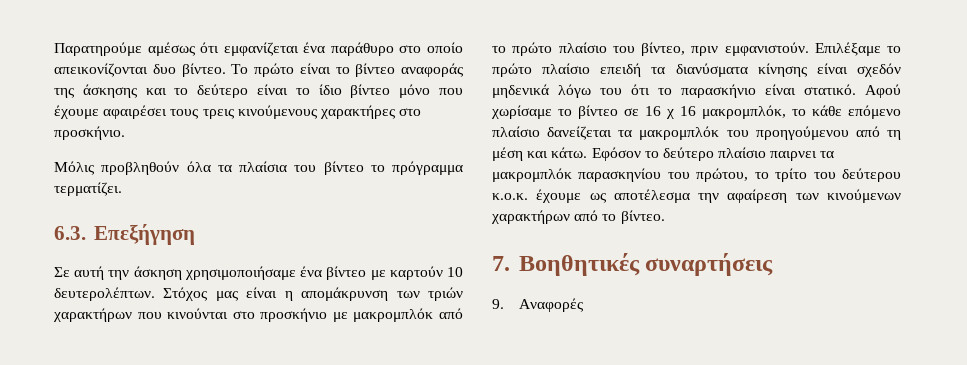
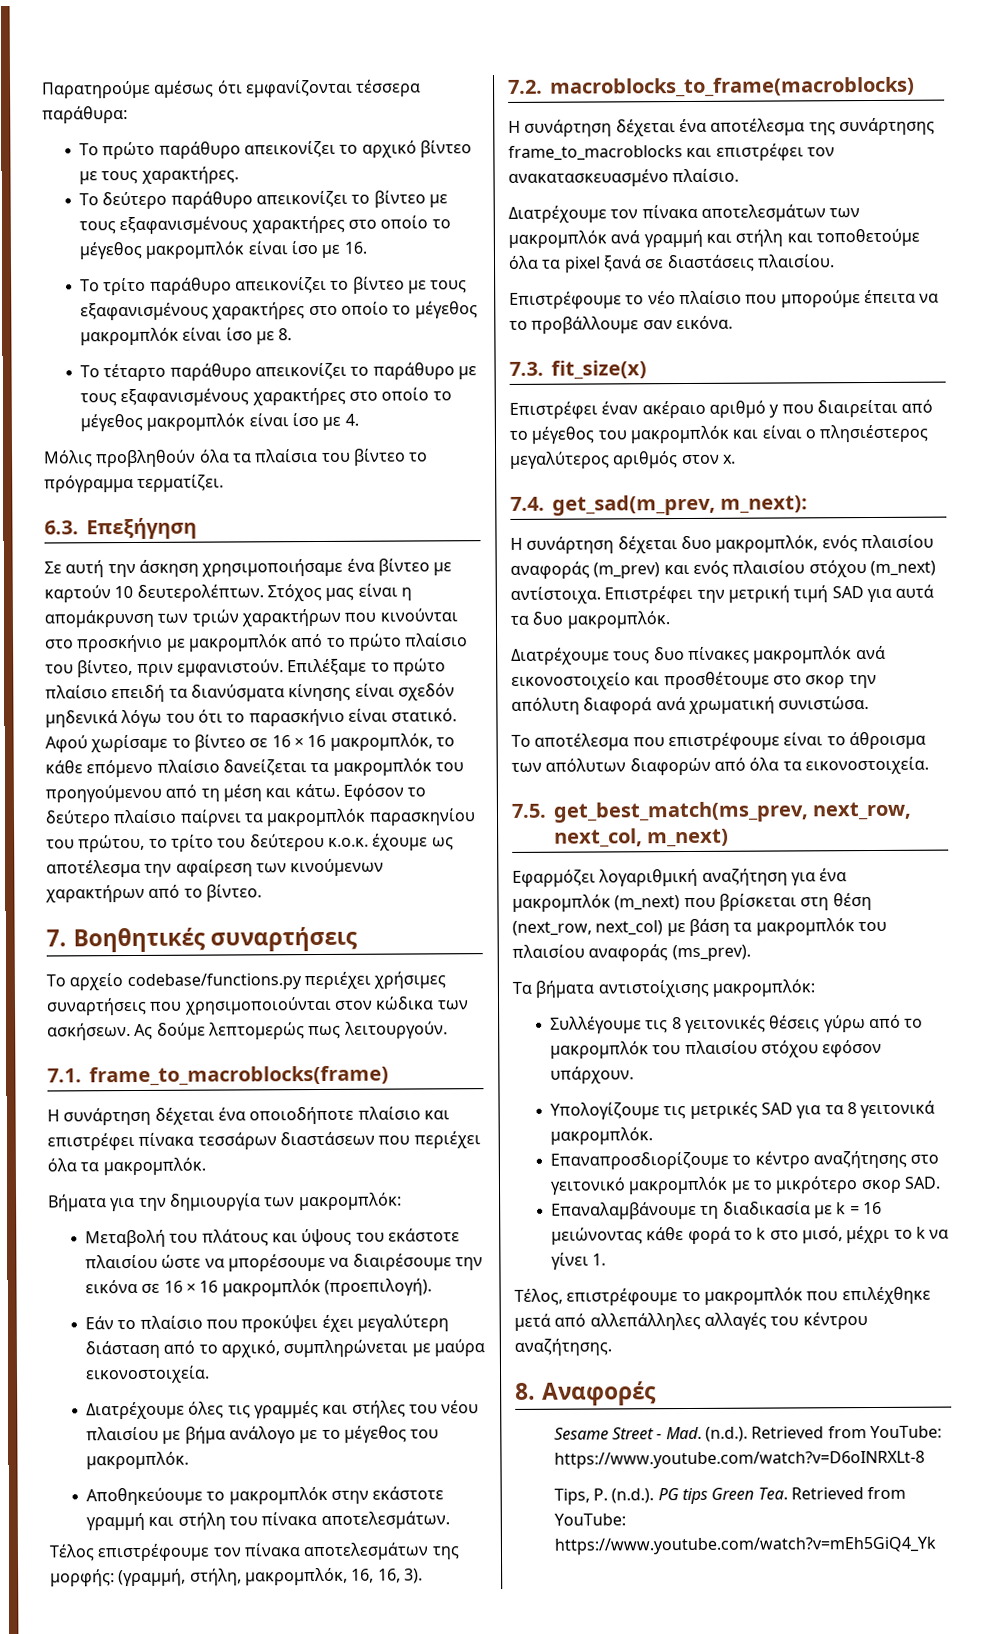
- Παρατηρούμε αμέσως ότι εμφανίζεται ένα παράθυρο στο οποίο απεικονίζονται δυο βίντεο. Το πρώτο είναι το βίντεο αναφοράς της άσκησης και το δεύτερο είναι το ίδιο βίντεο μόνο που έχουμε αφαιρέσει τους τρεις κινούμενους χαρακτήρες στο προσκήνιο.
+ Παρατηρούμε αμέσως ότι εμφανίζονται τέσσερα παράθυρα:
+ Το πρώτο παράθυρο απεικονίζει το αρχικό βίντεο με τους χαρακτήρες.
+ Το δεύτερο παράθυρο απεικονίζει το βίντεο με τους εξαφανισμένους χαρακτήρες στο οποίο το μέγεθος μακρομπλόκ είναι ίσο με 16.
+ Το τρίτο παράθυρο απεικονίζει το βίντεο με τους εξαφανισμένους χαρακτήρες στο οποίο το μέγεθος μακρομπλόκ είναι ίσο με 8.
+ Το τέταρτο παράθυρο απεικονίζει το παράθυρο με τους εξαφανισμένους χαρακτήρες στο οποίο το μέγεθος μακρομπλόκ είναι ίσο με 4.
- Αφού χωρίσαμε το βίντεο σε 16 χ 16 μακρομπλόκ, το κάθε επόμενο πλαίσιο δανείζεται τα μακρομπλόκ του προηγούμενου από τη μέση και κάτω.
+ Αφού χωρίσαμε το βίντεο σε 16 × 16 μακρομπλόκ, το κάθε επόμενο πλαίσιο δανείζεται τα μακρομπλόκ του προηγούμενου από τη μέση και κάτω.
- Εφόσον το δεύτερο πλαίσιο παιρνει τα μακρομπλόκ παρασκηνίου του πρώτου, το τρίτο του δεύτερου κ.ο.κ. έχουμε ως αποτέλεσμα την αφαίρεση των κινούμενων χαρακτήρων από το βίντεο.
+ Εφόσον το δεύτερο πλαίσιο παίρνει τα μακρομπλόκ παρασκηνίου του πρώτου, το τρίτο του δεύτερου κ.ο.κ. έχουμε ως αποτέλεσμα την αφαίρεση των κινούμενων χαρακτήρων από το βίντεο.
- 9. Αναφορές
+ Το αρχείο codebase/functions.py περιέχει χρήσιμες συναρτήσεις που χρησιμοποιούνται στον κώδικα των ασκήσεων. Ας δούμε λεπτομερώς πως λειτουργούν.
+ 7.1. frame_to_macroblocks(frame)
+ Η συνάρτηση δέχεται ένα οποιοδήποτε πλαίσιο και επιστρέφει πίνακα τεσσάρων διαστάσεων που περιέχει όλα τα μακρομπλόκ.
+ Βήματα για την δημιουργία των μακρομπλόκ:
+ Μεταβολή του πλάτους και ύψους του εκάστοτε πλαισίου ώστε να μπορέσουμε να διαιρέσουμε την εικόνα σε 16 × 16 μακρομπλόκ (προεπιλογή).
+ Εάν το πλαίσιο που προκύψει έχει μεγαλύτερη διάσταση από το αρχικό, συμπληρώνεται με μαύρα εικονοστοιχεία.
+ Διατρέχουμε όλες τις γραμμές και στήλες του νέου πλαισίου με βήμα ανάλογο με το μέγεθος του μακρομπλόκ.
+ Αποθηκεύουμε το μακρομπλόκ στην εκάστοτε γραμμή και στήλη του πίνακα αποτελεσμάτων.
+ Τέλος επιστρέφουμε τον πίνακα αποτελεσμάτων της μορφής: (γραμμή, στήλη, μακρομπλόκ, 16, 16, 3).
+ 7.2. macroblocks_to_frame(macroblocks)
+ Η συνάρτηση δέχεται ένα αποτέλεσμα της συνάρτησης frame_to_macroblocks και επιστρέφει τον ανακατασκευασμένο πλαίσιο.
+ Διατρέχουμε τον πίνακα αποτελεσμάτων των μακρομπλόκ ανά γραμμή και στήλη και τοποθετούμε όλα τα pixel ξανά σε διαστάσεις πλαισίου.
+ Επιστρέφουμε το νέο πλαίσιο που μπορούμε έπειτα να το προβάλλουμε σαν εικόνα.
+ 7.3. fit_size(x)
+ Επιστρέφει έναν ακέραιο αριθμό y που διαιρείται από το μέγεθος του μακρομπλόκ και είναι ο πλησιέστερος μεγαλύτερος αριθμός στον x.
+ 7.4. get_sad(m_prev, m_next):
+ Η συνάρτηση δέχεται δυο μακρομπλόκ, ενός πλαισίου αναφοράς (m_prev) και ενός πλαισίου στόχου (m_next) αντίστοιχα. Επιστρέφει την μετρική τιμή SAD για αυτά τα δυο μακρομπλόκ.
+ Διατρέχουμε τους δυο πίνακες μακρομπλόκ ανά εικονοστοιχείο και προσθέτουμε στο σκορ την απόλυτη διαφορά ανά χρωματική συνιστώσα.
+ Το αποτέλεσμα που επιστρέφουμε είναι το άθροισμα των απόλυτων διαφορών από όλα τα εικονοστοιχεία.
+ 7.5. get_best_match(ms_prev, next_row, next_col, m_next)
+ Εφαρμόζει λογαριθμική αναζήτηση για ένα μακρομπλόκ (m_next) που βρίσκεται στη θέση (next_row, next_col) με βάση τα μακρομπλόκ του πλαισίου αναφοράς (ms_prev).
+ Τα βήματα αντιστοίχισης μακρομπλόκ:
+ Συλλέγουμε τις 8 γειτονικές θέσεις γύρω από το μακρομπλόκ του πλαισίου στόχου εφόσον υπάρχουν.
+ Υπολογίζουμε τις μετρικές SAD για τα 8 γειτονικά μακρομπλόκ.
+ Επαναπροσδιορίζουμε το κέντρο αναζήτησης στο γειτονικό μακρομπλόκ με το μικρότερο σκορ SAD.
+ Επαναλαμβάνουμε τη διαδικασία με k = 16 μειώνοντας κάθε φορά το k στο μισό, μέχρι το k να γίνει 1.
+ Τέλος, επιστρέφουμε το μακρομπλόκ που επιλέχθηκε μετά από αλλεπάλληλες αλλαγές του κέντρου αναζήτησης.
+ 8. Αναφορές
+ Sesame Street - Mad. (n.d.). Retrieved from YouTube: https://www.youtube.com/watch?v=D6oINRXLt-8
+ Tips, P. (n.d.). PG tips Green Tea. Retrieved from YouTube: https://www.youtube.com/watch?v=mEh5GiQ4_Yk

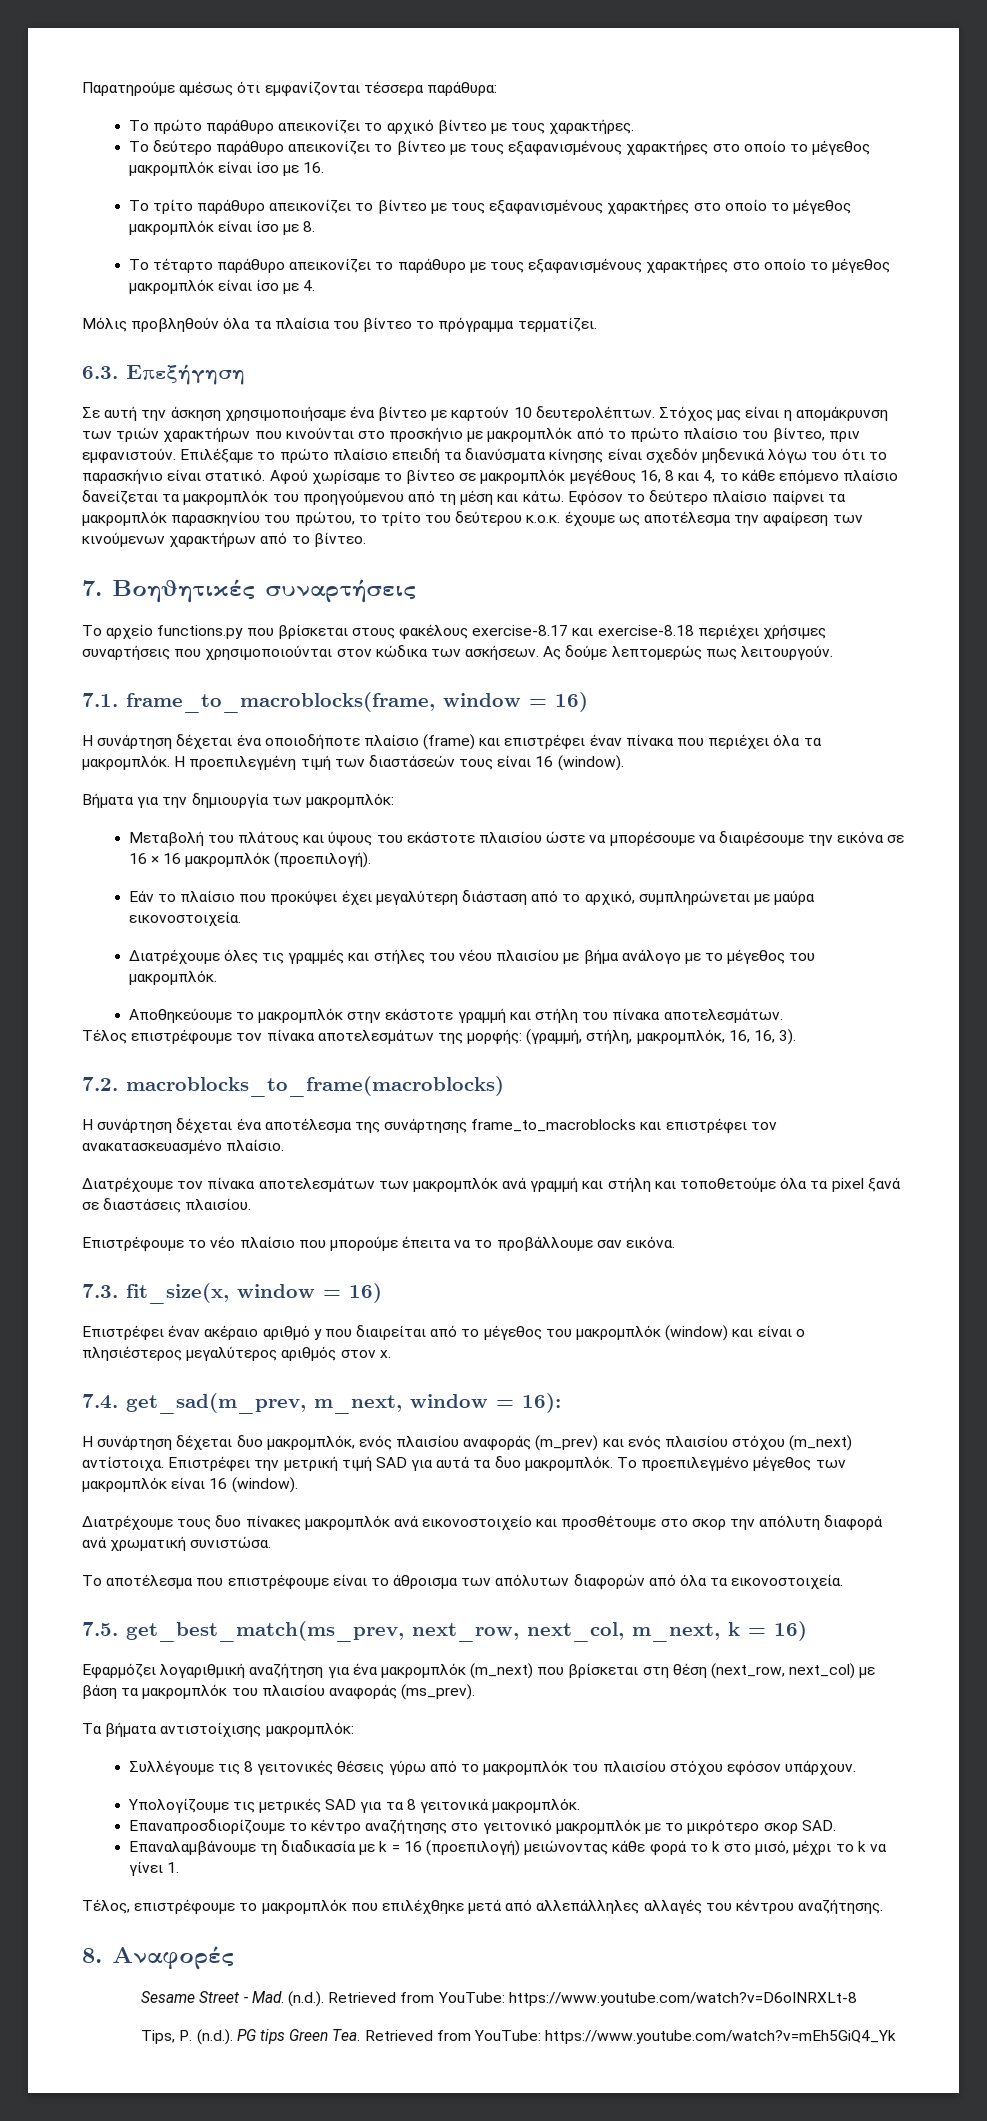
- Αφού χωρίσαμε το βίντεο σε 16 × 16 μακρομπλόκ, το κάθε επόμενο πλαίσιο δανείζεται τα μακρομπλόκ του προηγούμενου από τη μέση και κάτω.
+ Αφού χωρίσαμε το βίντεο σε μακρομπλόκ μεγέθους 16, 8 και 4, το κάθε επόμενο πλαίσιο δανείζεται τα μακρομπλόκ του προηγούμενου από τη μέση και κάτω.
- Το αρχείο codebase/functions.py περιέχει χρήσιμες συναρτήσεις που χρησιμοποιούνται στον κώδικα των ασκήσεων.
+ Το αρχείο functions.py που βρίσκεται στους φακέλους exercise-8.17 και exercise-8.18 περιέχει χρήσιμες συναρτήσεις που χρησιμοποιούνται στον κώδικα των ασκήσεων.
- 7.1. frame_to_macroblocks(frame)
+ 7.1. frame_to_macroblocks(frame, window = 16)
- Η συνάρτηση δέχεται ένα οποιοδήποτε πλαίσιο και επιστρέφει πίνακα τεσσάρων διαστάσεων που περιέχει όλα τα μακρομπλόκ.
+ Η συνάρτηση δέχεται ένα οποιοδήποτε πλαίσιο (frame) και επιστρέφει έναν πίνακα που περιέχει όλα τα μακρομπλόκ. Η προεπιλεγμένη τιμή των διαστάσεών τους είναι 16 (window).
- 7.3. fit_size(x)
+ 7.3. fit_size(x, window = 16)
- Επιστρέφει έναν ακέραιο αριθμό y που διαιρείται από το μέγεθος του μακρομπλόκ και είναι ο πλησιέστερος μεγαλύτερος αριθμός στον x.
+ Επιστρέφει έναν ακέραιο αριθμό y που διαιρείται από το μέγεθος του μακρομπλόκ (window) και είναι ο πλησιέστερος μεγαλύτερος αριθμός στον x.
- 7.4. get_sad(m_prev, m_next):
+ 7.4. get_sad(m_prev, m_next, window = 16):
+ Το προεπιλεγμένο μέγεθος των μακρομπλόκ είναι 16 (window).
- 7.5. get_best_match(ms_prev, next_row, next_col, m_next)
+ 7.5. get_best_match(ms_prev, next_row, next_col, m_next, k = 16)
- Επαναλαμβάνουμε τη διαδικασία με k = 16 μειώνοντας κάθε φορά το k στο μισό, μέχρι το k να γίνει 1.
+ Επαναλαμβάνουμε τη διαδικασία με k = 16 (προεπιλογή) μειώνοντας κάθε φορά το k στο μισό, μέχρι το k να γίνει 1.

